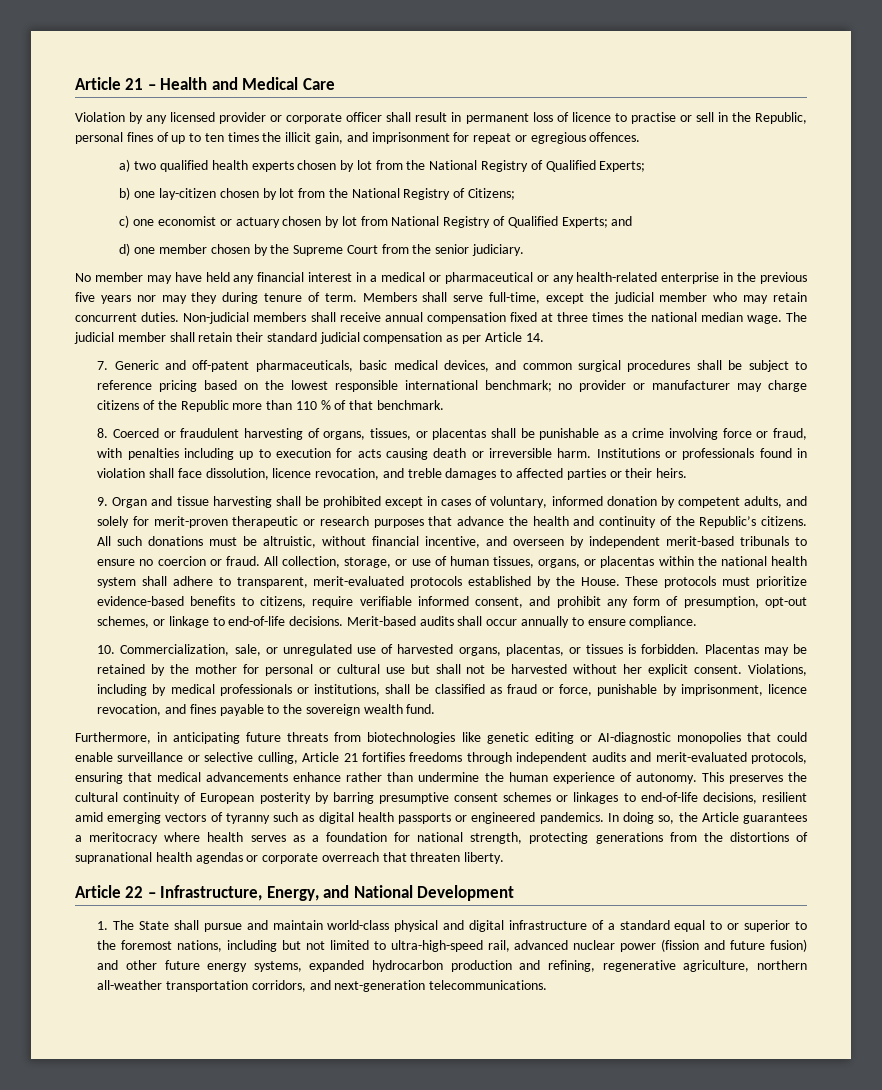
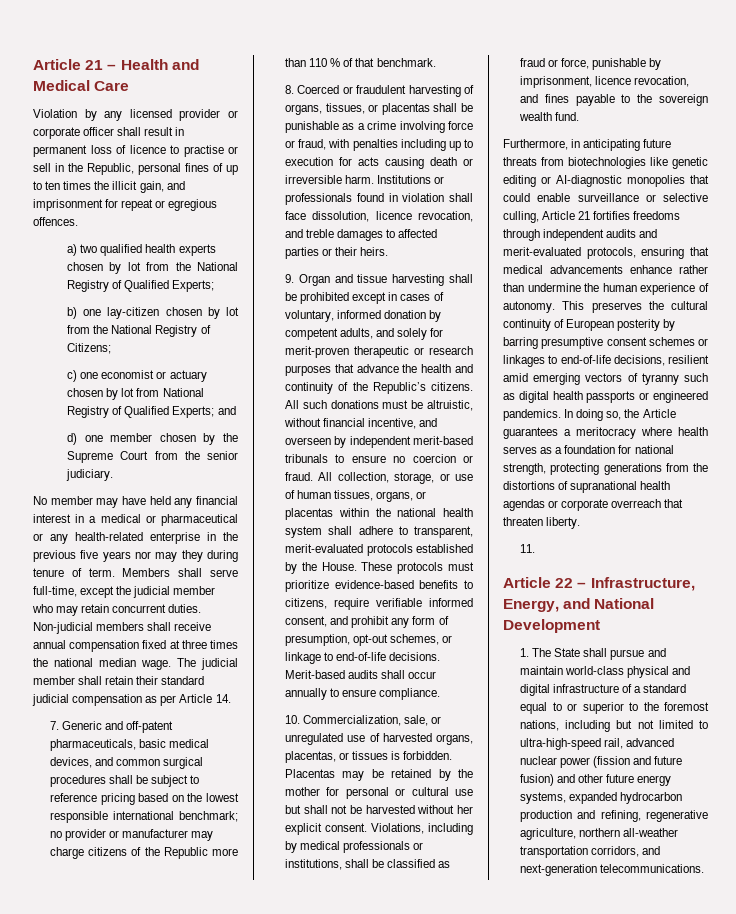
+ 11.

